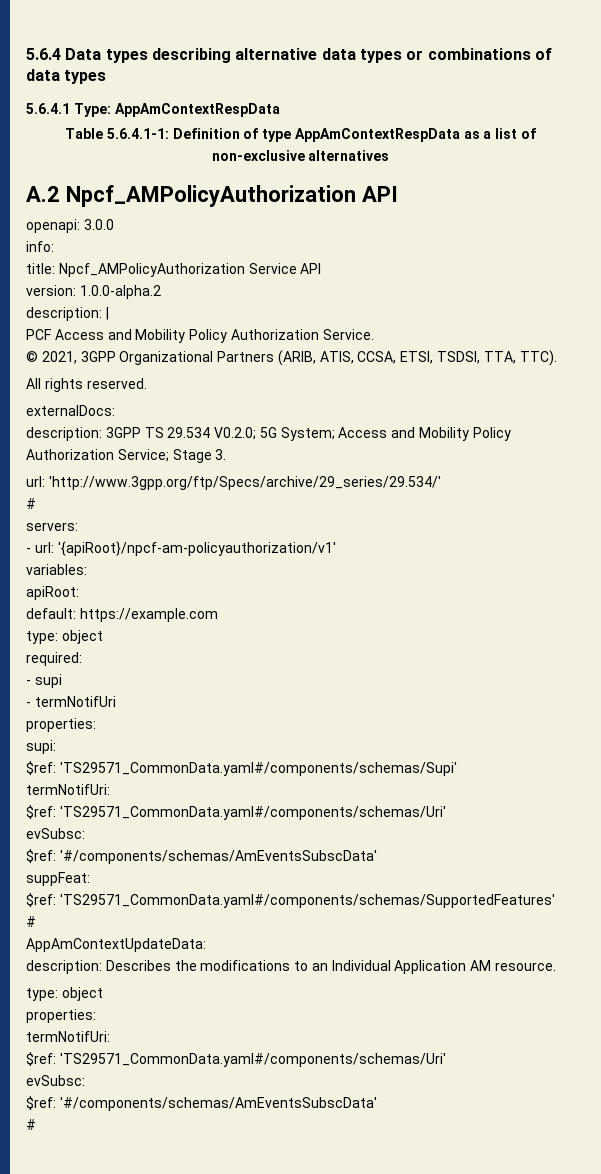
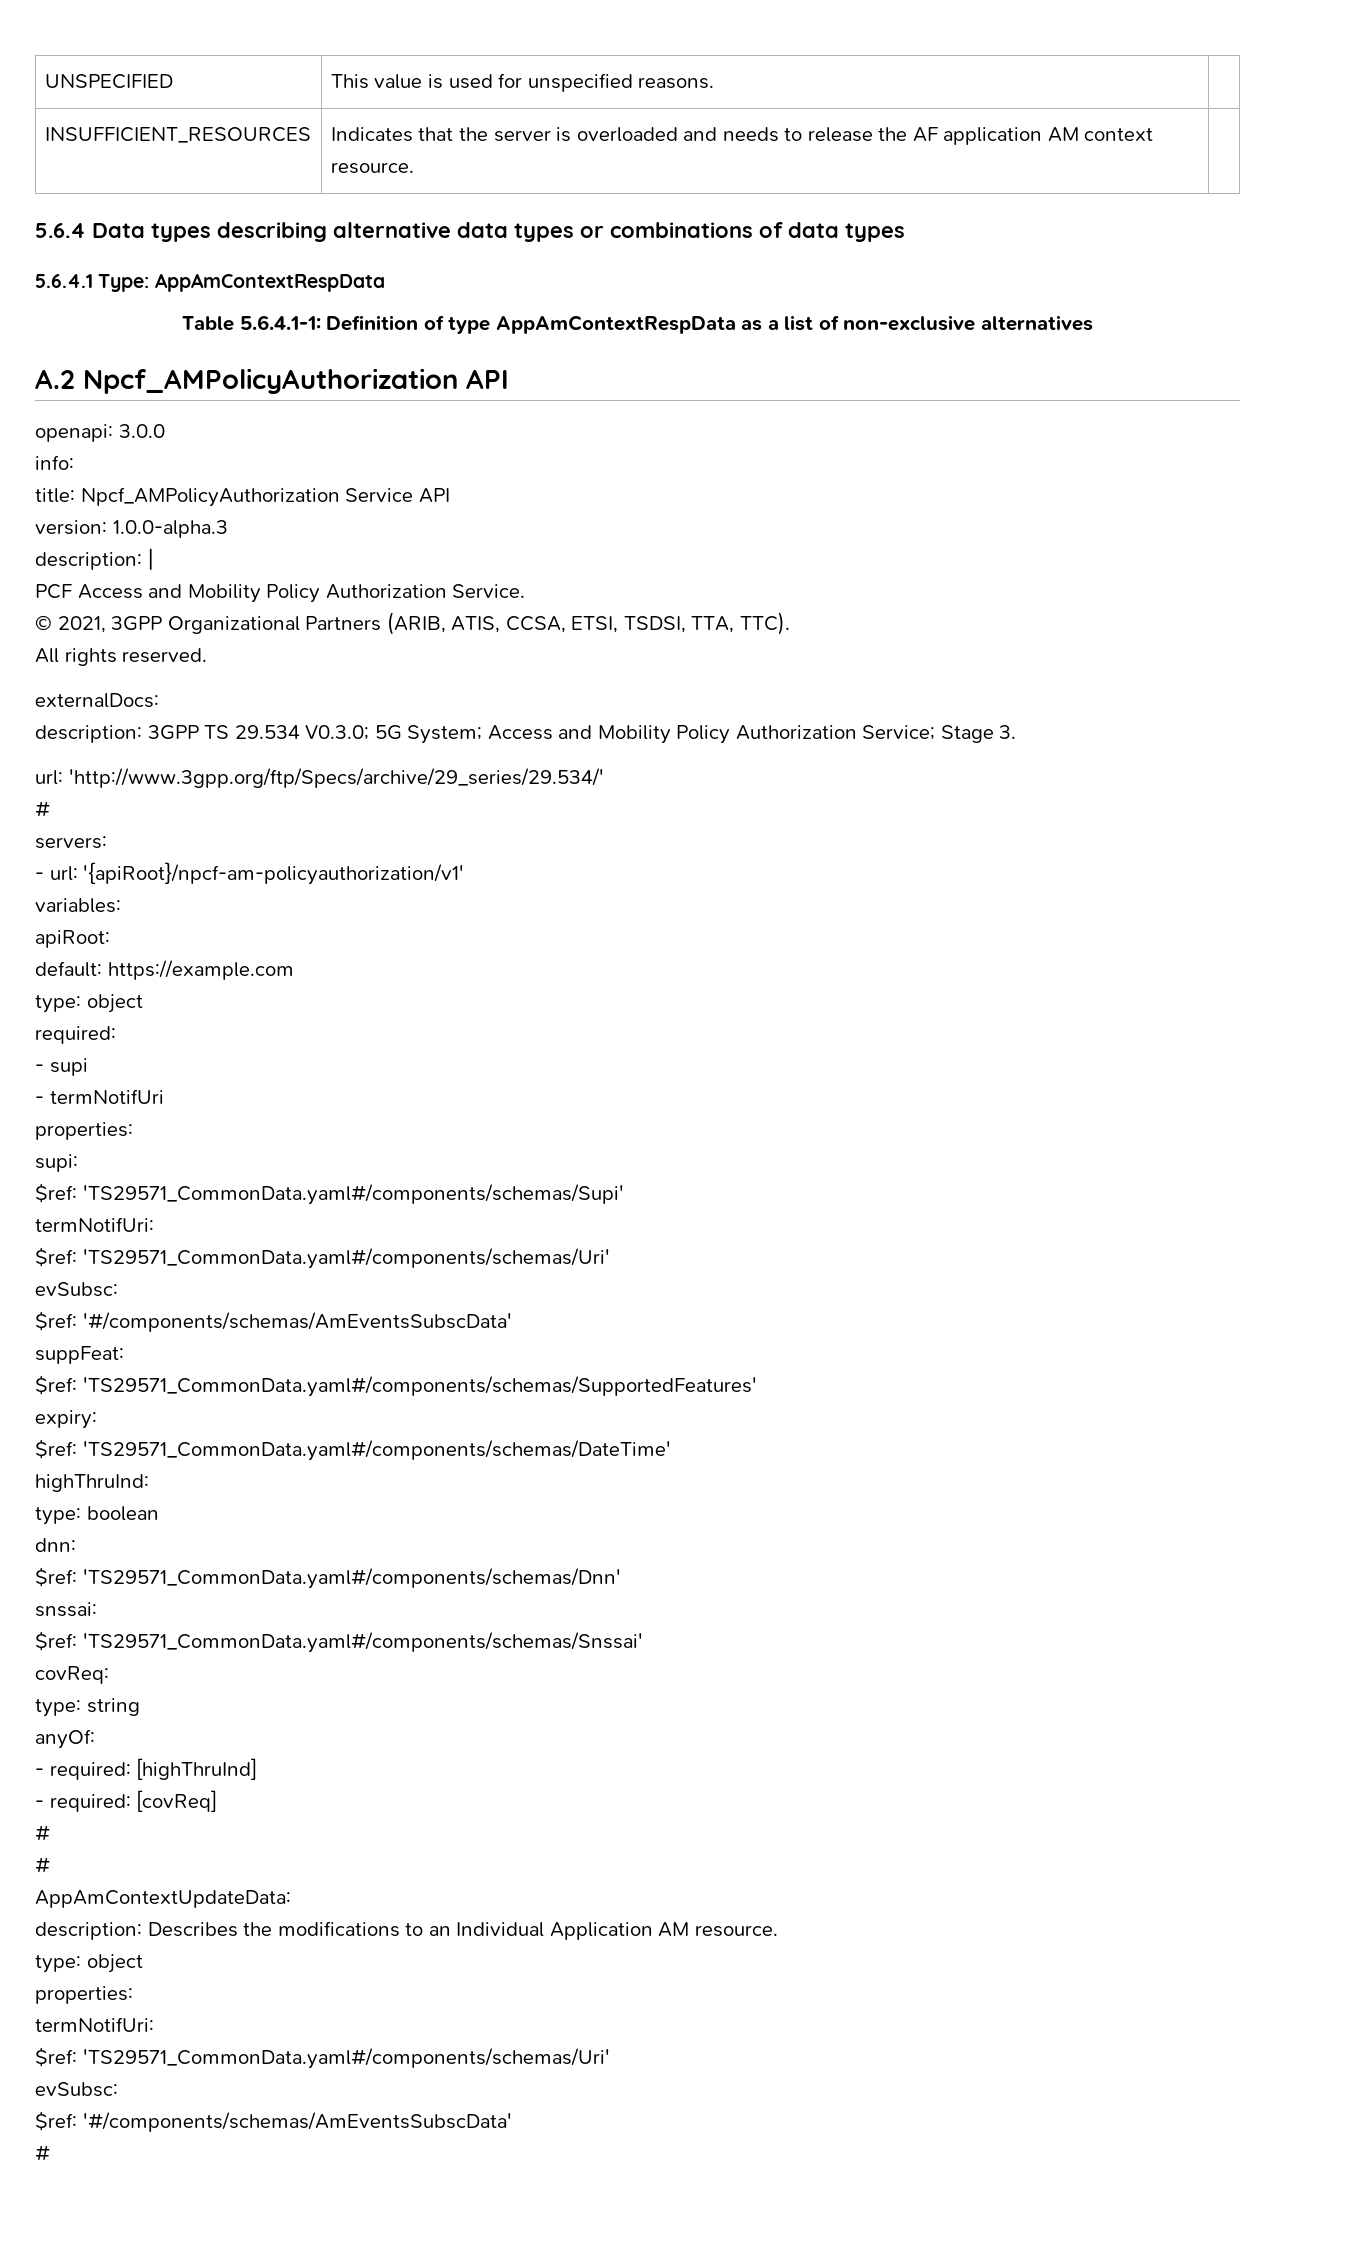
+ UNSPECIFIED | This value is used for unspecified reasons. |
+ INSUFFICIENT_RESOURCES | Indicates that the server is overloaded and needs to release the AF application AM context resource. |
- version: 1.0.0-alpha.2
+ version: 1.0.0-alpha.3
- description: 3GPP TS 29.534 V0.2.0; 5G System; Access and Mobility Policy Authorization Service; Stage 3.
+ description: 3GPP TS 29.534 V0.3.0; 5G System; Access and Mobility Policy Authorization Service; Stage 3.
+ expiry:
+ $ref: 'TS29571_CommonData.yaml#/components/schemas/DateTime'
+ highThruInd:
+ type: boolean
+ dnn:
+ $ref: 'TS29571_CommonData.yaml#/components/schemas/Dnn'
+ snssai:
+ $ref: 'TS29571_CommonData.yaml#/components/schemas/Snssai'
+ covReq:
+ type: string
+ anyOf:
+ - required: [highThruInd]
+ - required: [covReq]
+ #

